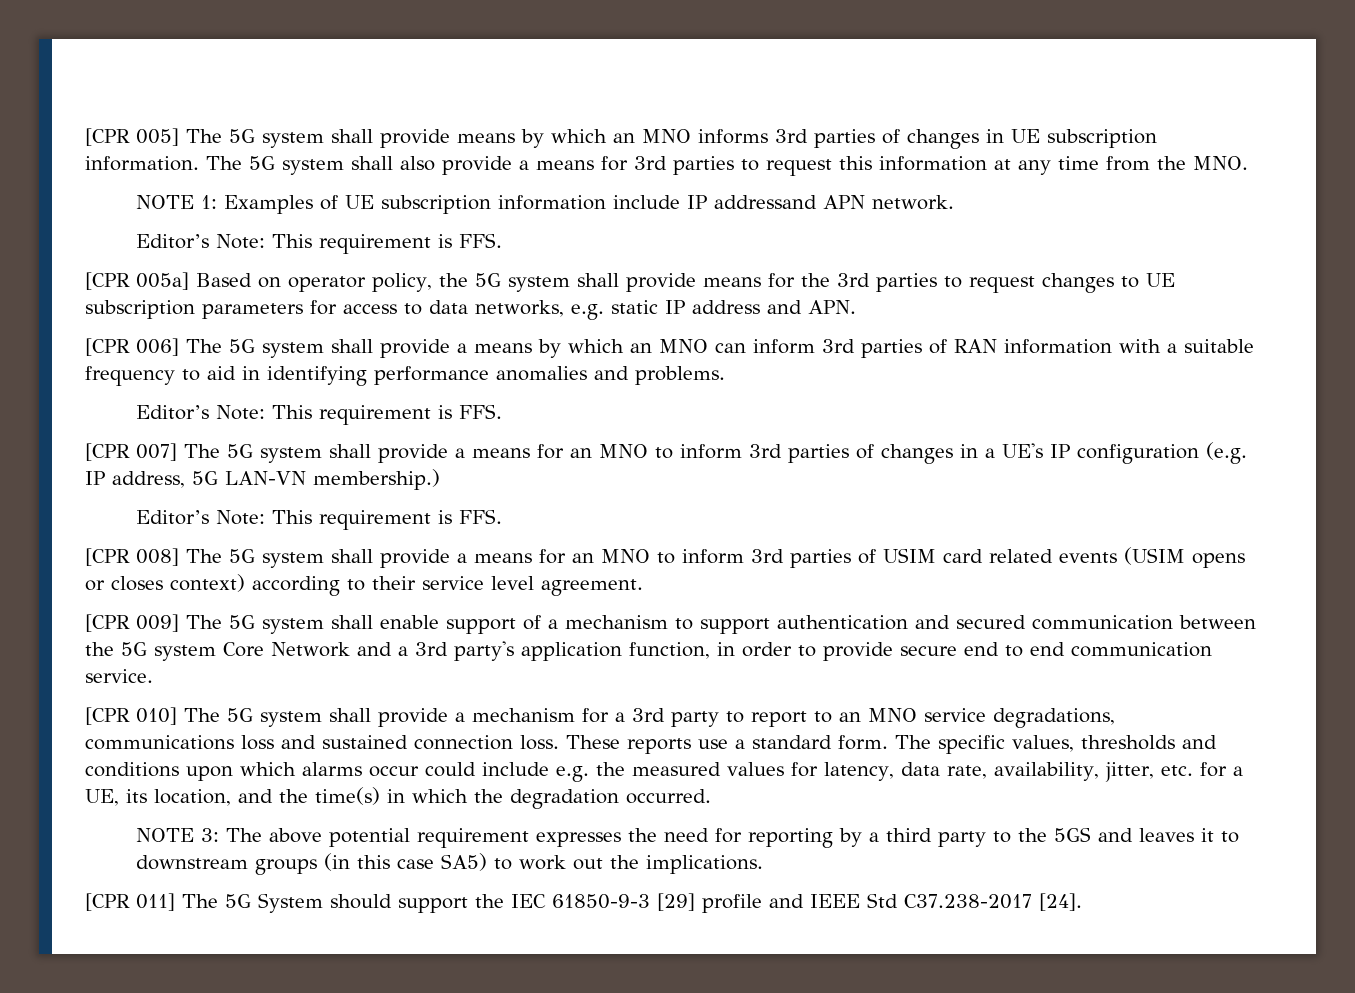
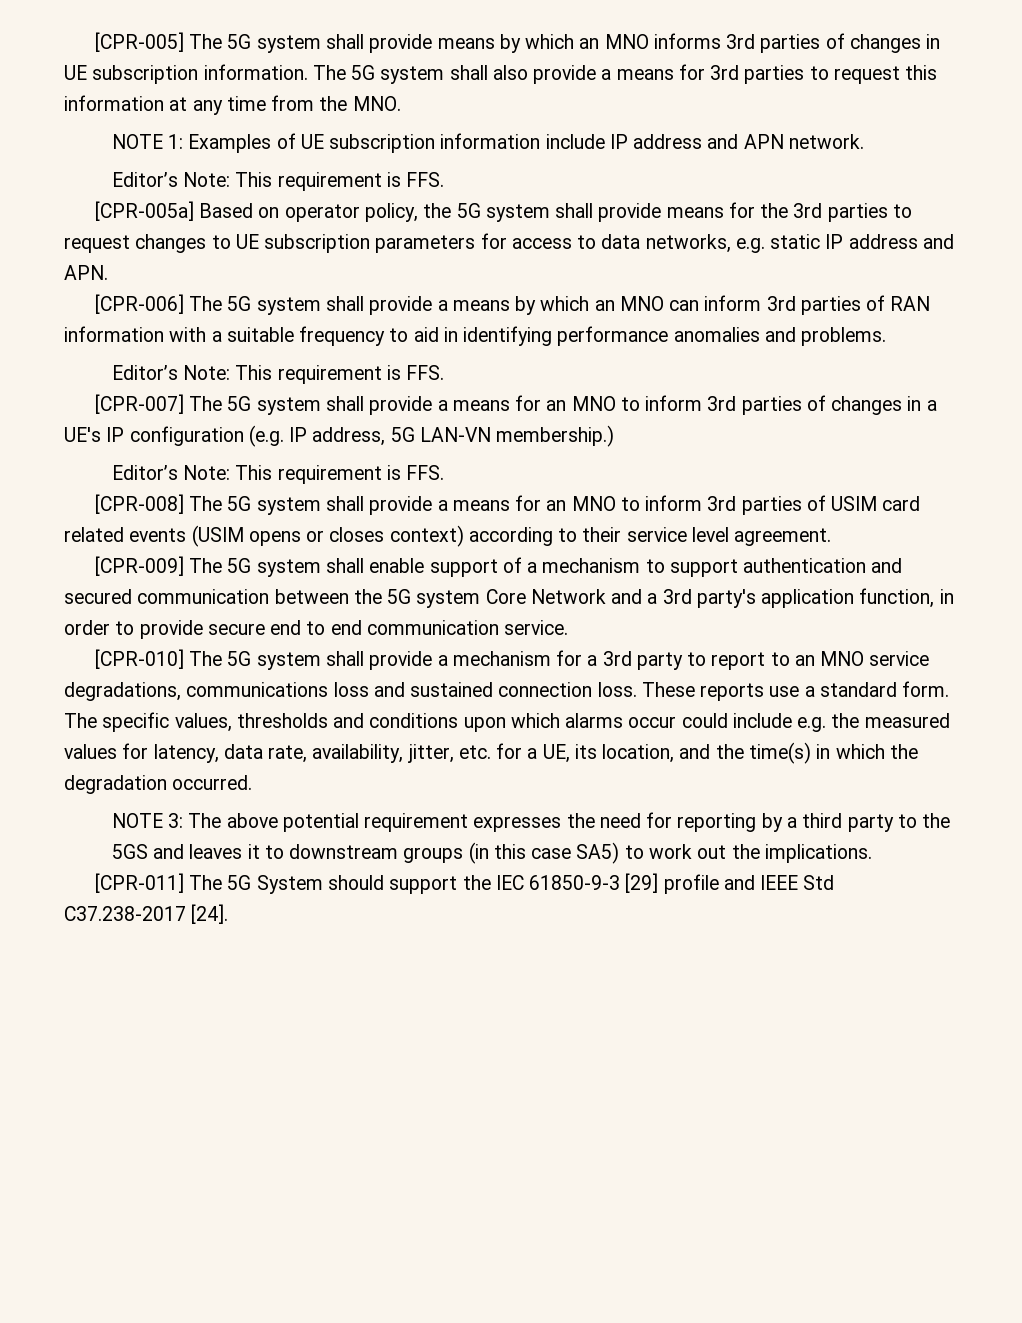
- [CPR 005] The 5G system shall provide means by which an MNO informs 3rd parties of changes in UE subscription information.
+ [CPR-005] The 5G system shall provide means by which an MNO informs 3rd parties of changes in UE subscription information.
- NOTE 1: Examples of UE subscription information include IP addressand APN network.
+ NOTE 1: Examples of UE subscription information include IP address and APN network.
- [CPR 005a] Based on operator policy, the 5G system shall provide means for the 3rd parties to request changes to UE subscription parameters for access to data networks, e.g. static IP address and APN.
+ [CPR-005a] Based on operator policy, the 5G system shall provide means for the 3rd parties to request changes to UE subscription parameters for access to data networks, e.g. static IP address and APN.
- [CPR 006] The 5G system shall provide a means by which an MNO can inform 3rd parties of RAN information with a suitable frequency to aid in identifying performance anomalies and problems.
+ [CPR-006] The 5G system shall provide a means by which an MNO can inform 3rd parties of RAN information with a suitable frequency to aid in identifying performance anomalies and problems.
- [CPR 007] The 5G system shall provide a means for an MNO to inform 3rd parties of changes in a UE's IP configuration (e.g. IP address, 5G LAN-VN membership.)
+ [CPR-007] The 5G system shall provide a means for an MNO to inform 3rd parties of changes in a UE's IP configuration (e.g. IP address, 5G LAN-VN membership.)
- [CPR 008] The 5G system shall provide a means for an MNO to inform 3rd parties of USIM card related events (USIM opens or closes context) according to their service level agreement.
+ [CPR-008] The 5G system shall provide a means for an MNO to inform 3rd parties of USIM card related events (USIM opens or closes context) according to their service level agreement.
- [CPR 009] The 5G system shall enable support of a mechanism to support authentication and secured communication between the 5G system Core Network and a 3rd party's application function, in order to provide secure end to end communication service.
+ [CPR-009] The 5G system shall enable support of a mechanism to support authentication and secured communication between the 5G system Core Network and a 3rd party's application function, in order to provide secure end to end communication service.
- [CPR 010] The 5G system shall provide a mechanism for a 3rd party to report to an MNO service degradations, communications loss and sustained connection loss.
+ [CPR-010] The 5G system shall provide a mechanism for a 3rd party to report to an MNO service degradations, communications loss and sustained connection loss.
- [CPR 011] The 5G System should support the IEC 61850-9-3 [29] profile and IEEE Std C37.238-2017 [24].
+ [CPR-011] The 5G System should support the IEC 61850-9-3 [29] profile and IEEE Std C37.238-2017 [24].

